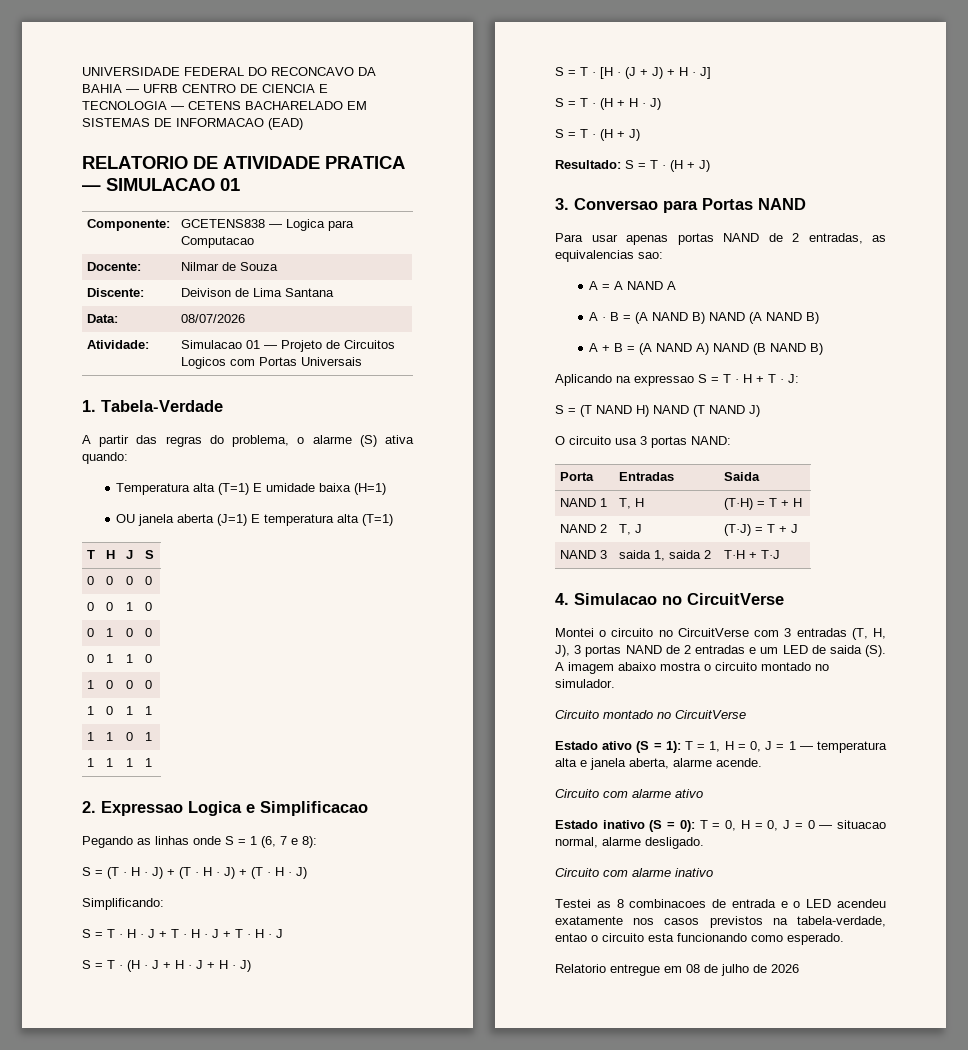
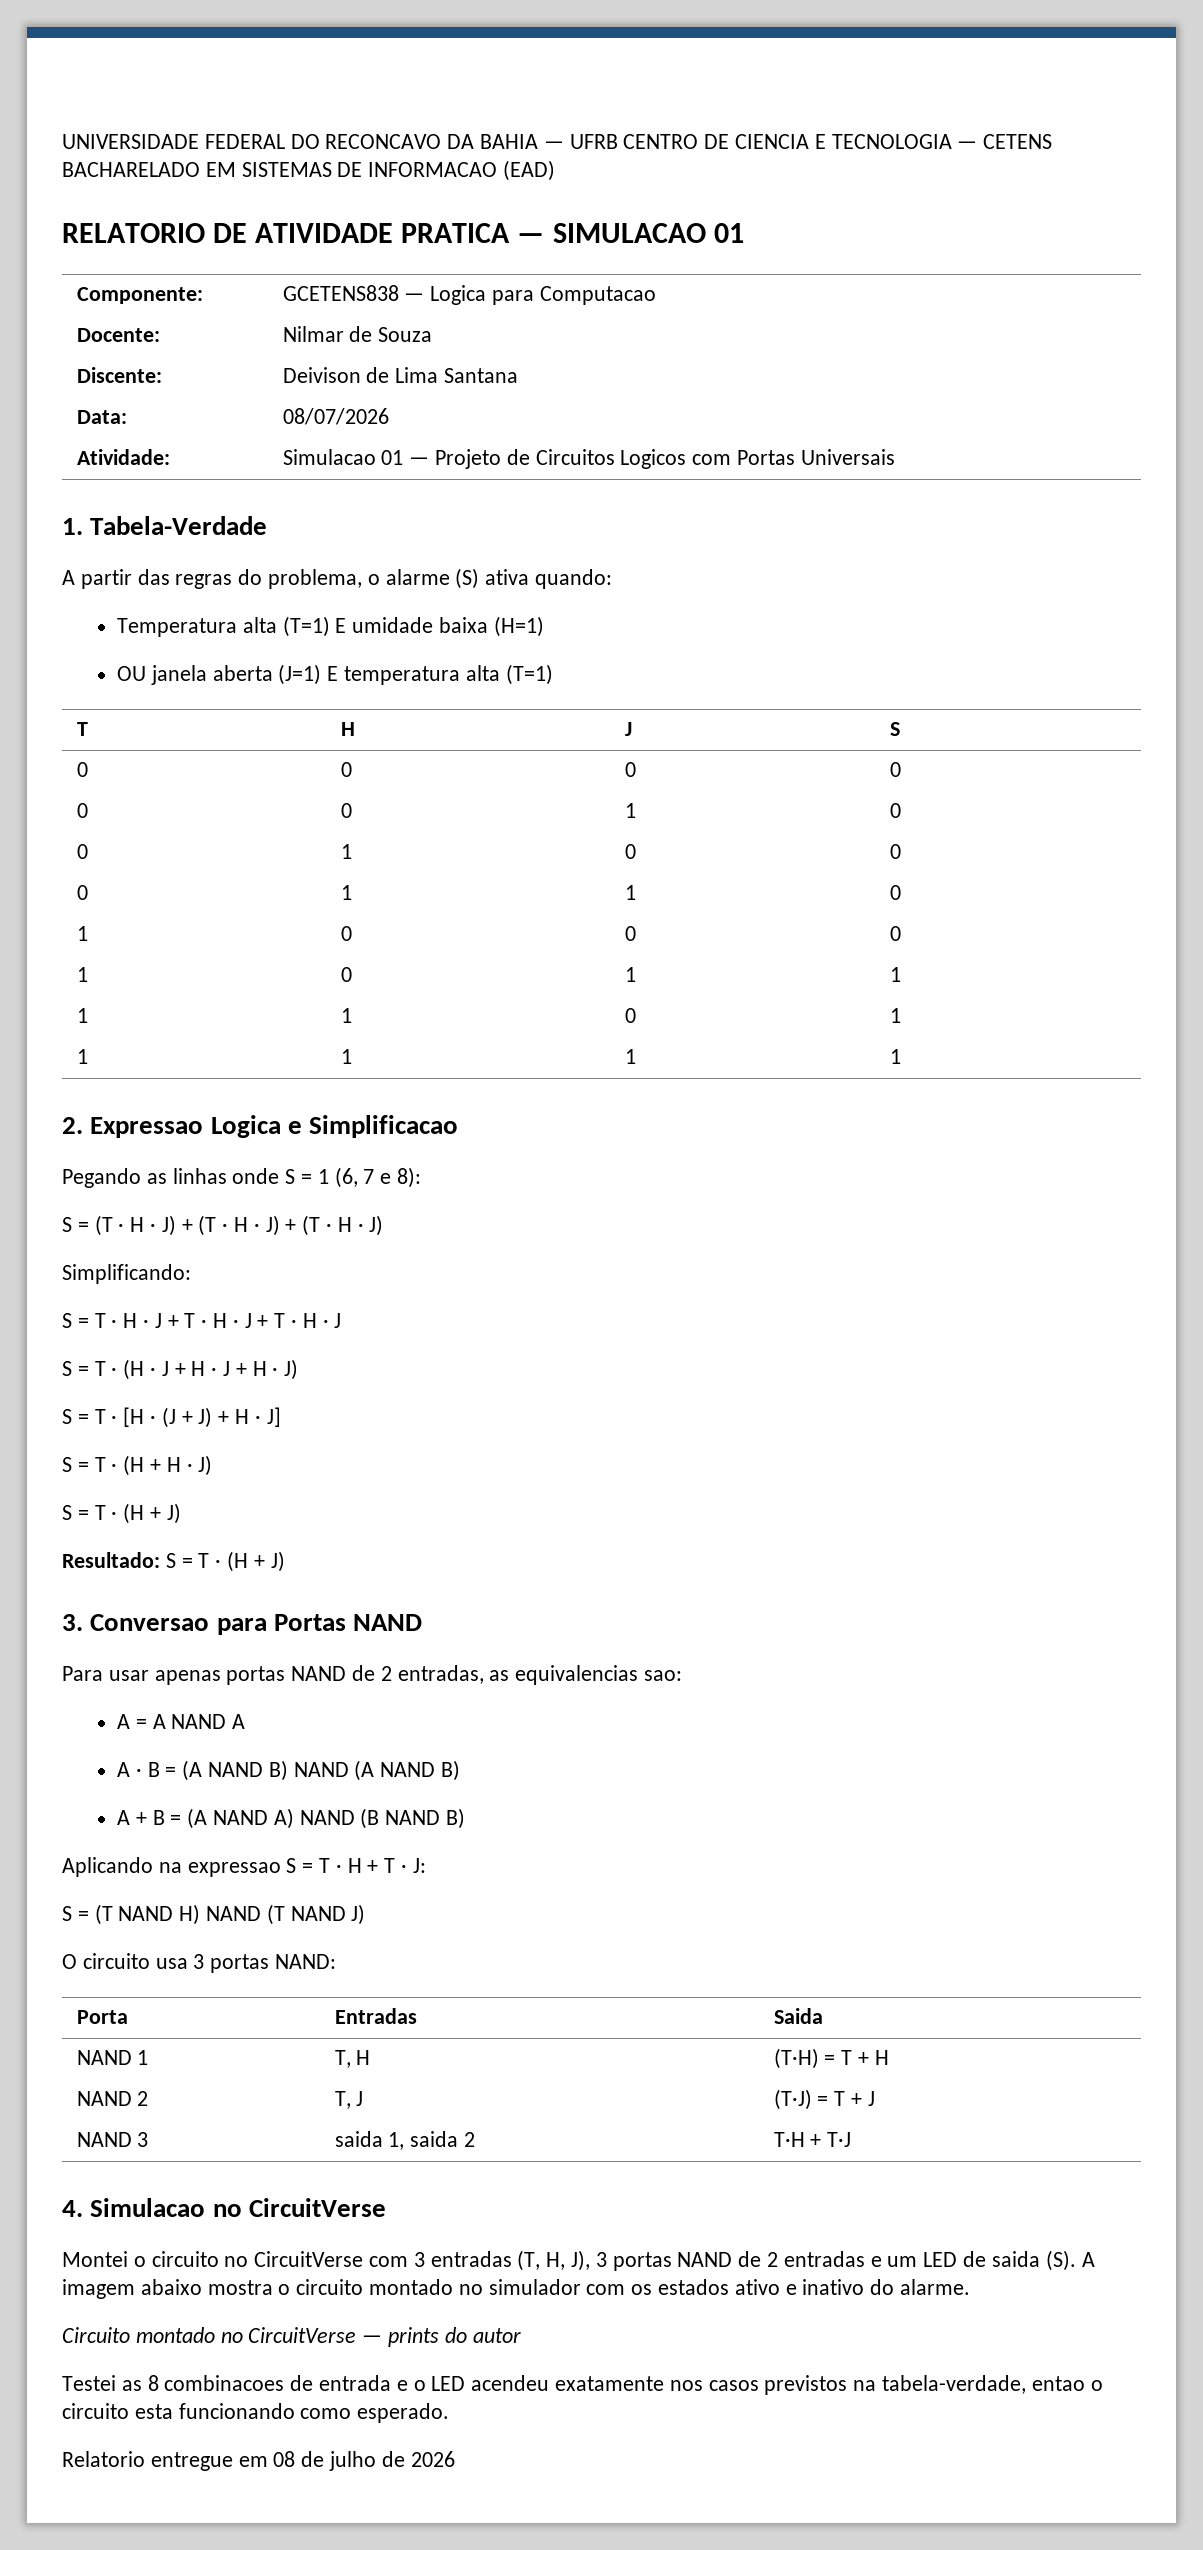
- Montei o circuito no CircuitVerse com 3 entradas (T, H, J), 3 portas NAND de 2 entradas e um LED de saida (S). A imagem abaixo mostra o circuito montado no simulador.
- Circuito montado no CircuitVerse
- Estado ativo (S = 1): T = 1, H = 0, J = 1 — temperatura alta e janela aberta, alarme acende.
- Circuito com alarme ativo
- Estado inativo (S = 0): T = 0, H = 0, J = 0 — situacao normal, alarme desligado.
- Circuito com alarme inativo
+ Montei o circuito no CircuitVerse com 3 entradas (T, H, J), 3 portas NAND de 2 entradas e um LED de saida (S). A imagem abaixo mostra o circuito montado no simulador com os estados ativo e inativo do alarme.
+ Circuito montado no CircuitVerse — prints do autor

